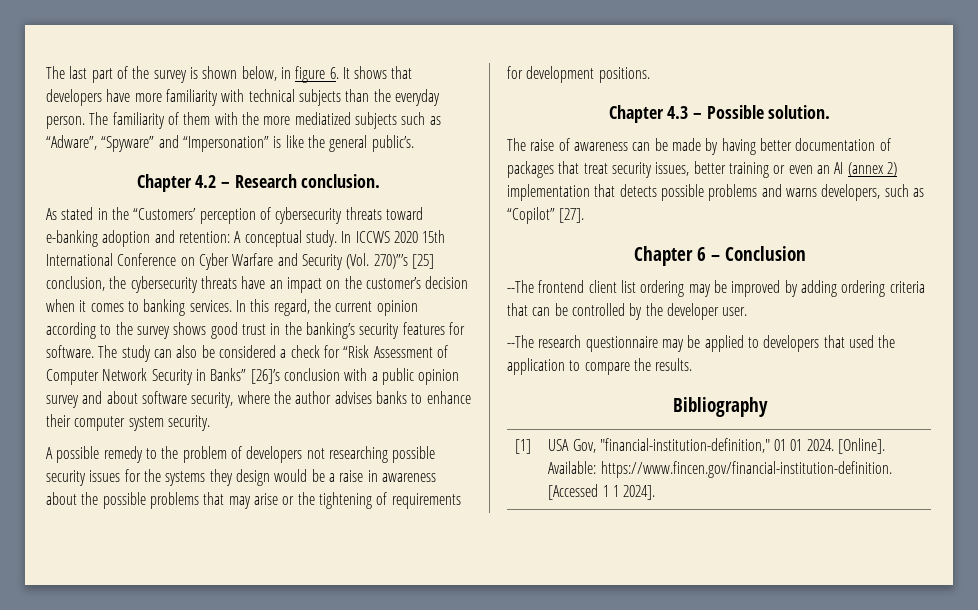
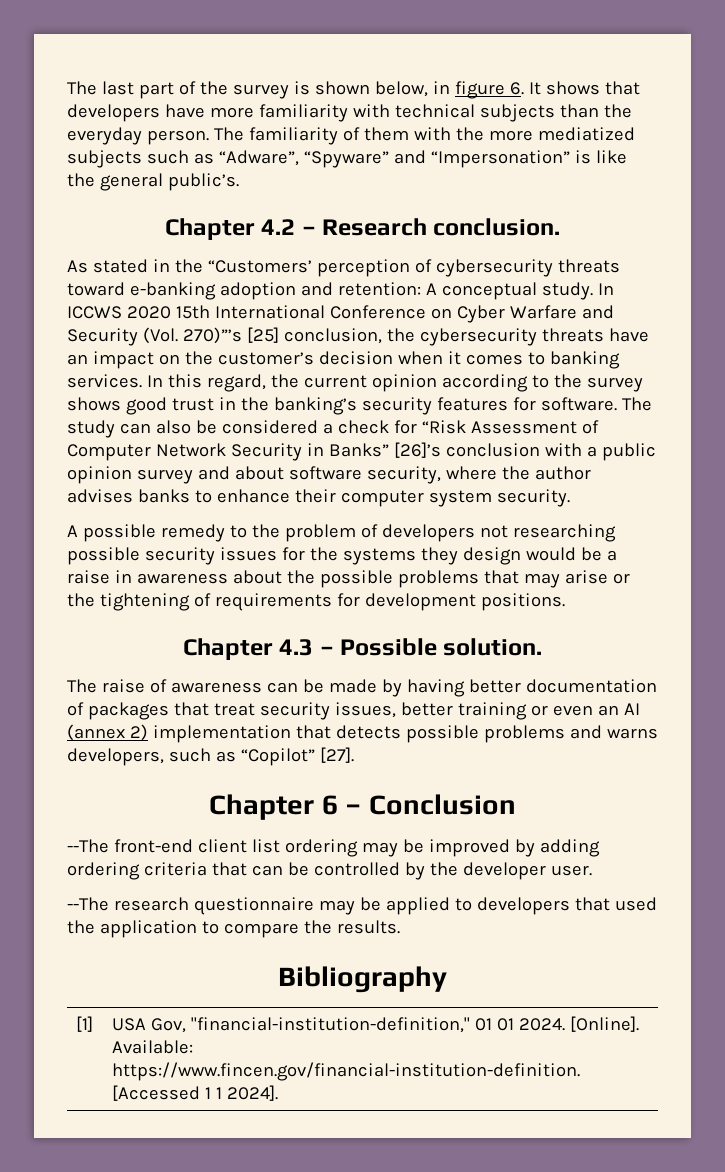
- --The frontend client list ordering may be improved by adding ordering criteria that can be controlled by the developer user.
+ --The front-end client list ordering may be improved by adding ordering criteria that can be controlled by the developer user.

